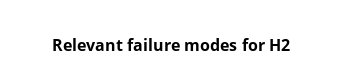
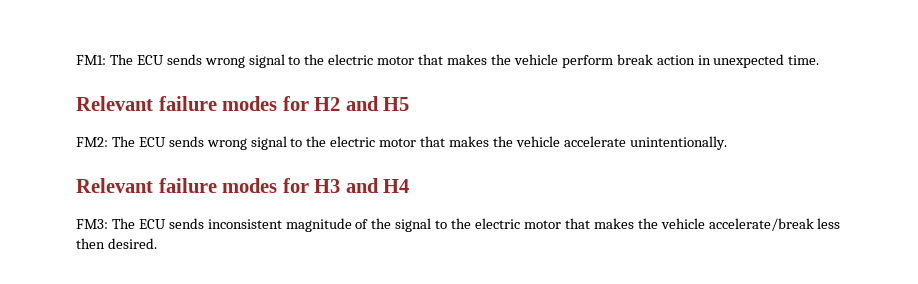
+ FM1: The ECU sends wrong signal to the electric motor that makes the vehicle perform break action in unexpected time.
- Relevant failure modes for H2
+ Relevant failure modes for H2 and H5
+ FM2: The ECU sends wrong signal to the electric motor that makes the vehicle accelerate unintentionally.
+ Relevant failure modes for H3 and H4
+ FM3: The ECU sends inconsistent magnitude of the signal to the electric motor that makes the vehicle accelerate/break less then desired.

